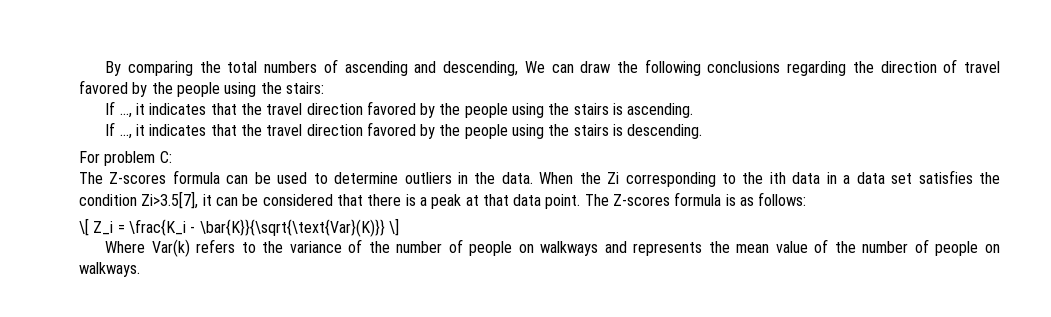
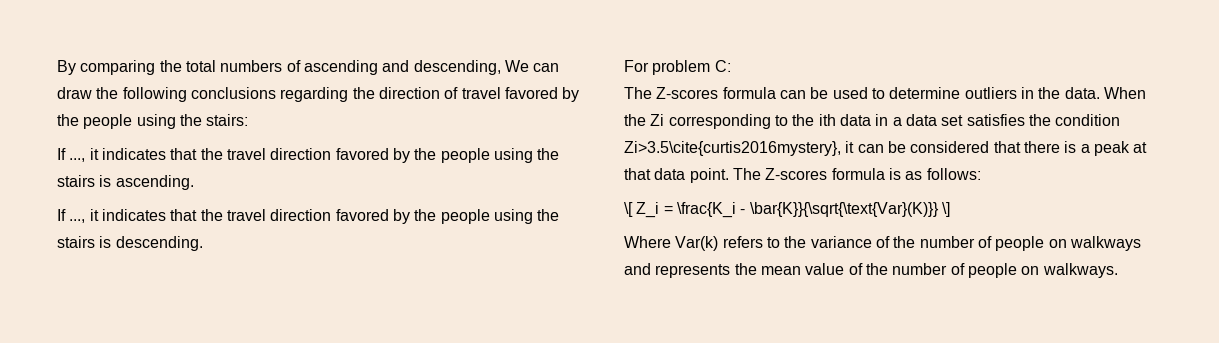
- When the Zi corresponding to the ith data in a data set satisfies the condition Zi>3.5[7], it can be considered that there is a peak at that data point.
+ When the Zi corresponding to the ith data in a data set satisfies the condition Zi>3.5\cite{curtis2016mystery}, it can be considered that there is a peak at that data point.

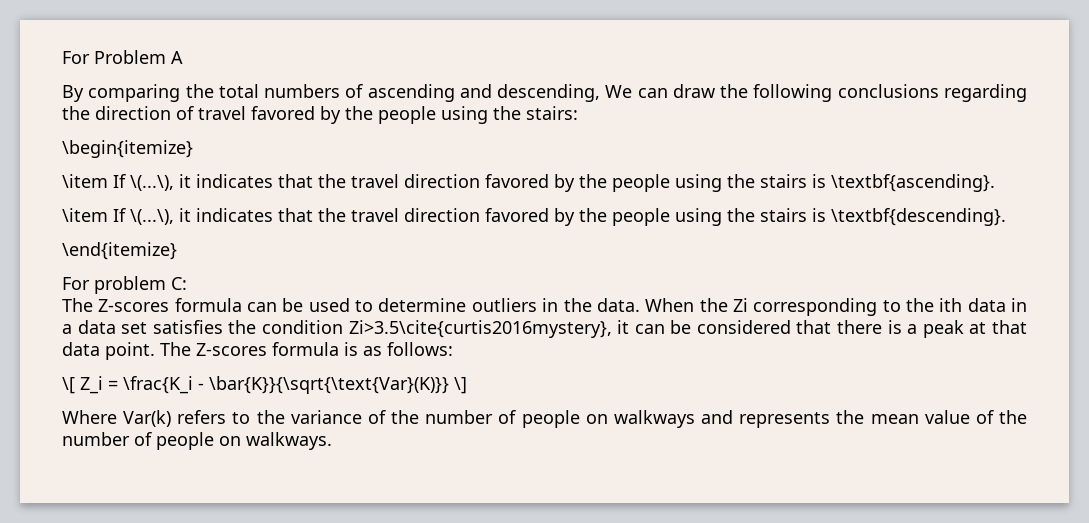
+ For Problem A
- If ..., it indicates that the travel direction favored by the people using the stairs is ascending.
- If ..., it indicates that the travel direction favored by the people using the stairs is descending.
+ \begin{itemize}
+ \item If \(...\), it indicates that the travel direction favored by the people using the stairs is \textbf{ascending}.
+ \item If \(...\), it indicates that the travel direction favored by the people using the stairs is \textbf{descending}.
+ \end{itemize}

